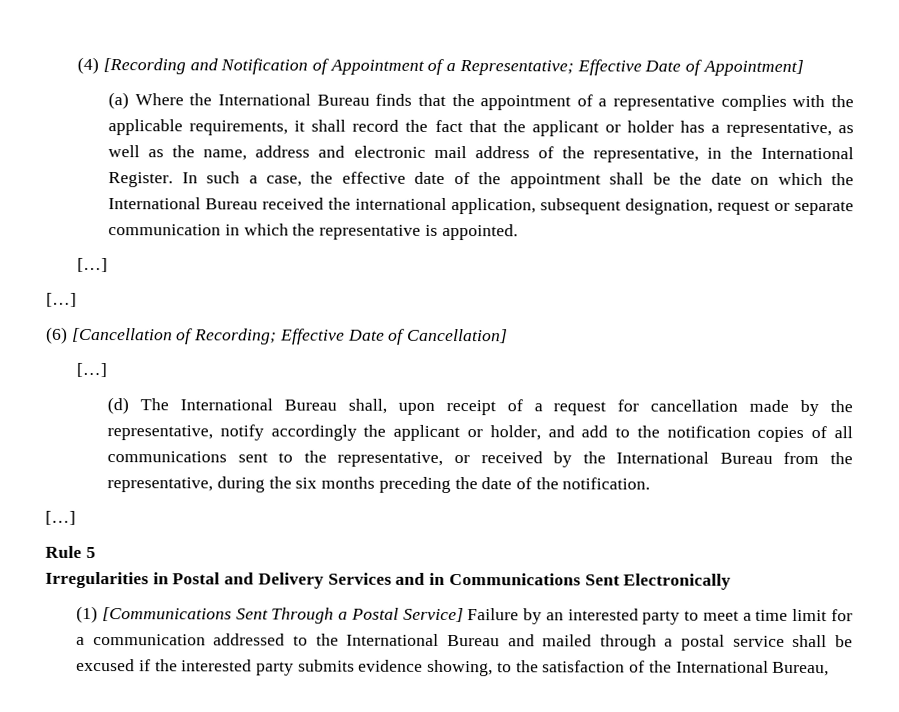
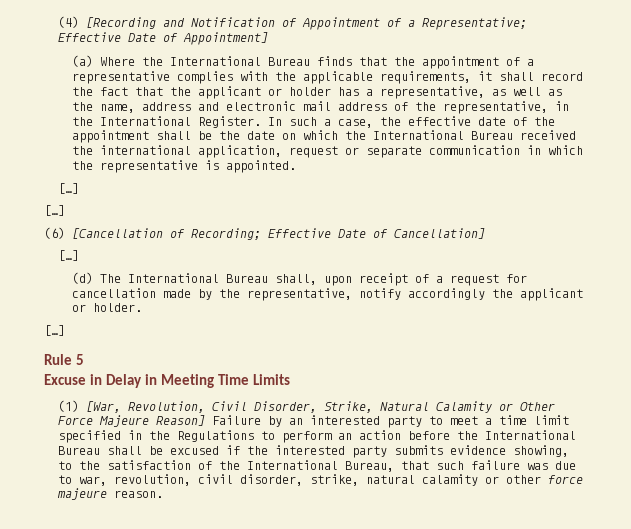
- In such a case, the effective date of the appointment shall be the date on which the International Bureau received the international application, subsequent designation, request or separate communication in which the representative is appointed.
+ In such a case, the effective date of the appointment shall be the date on which the International Bureau received the international application, request or separate communication in which the representative is appointed.
- (d) The International Bureau shall, upon receipt of a request for cancellation made by the representative, notify accordingly the applicant or holder, and add to the notification copies of all communications sent to the representative, or received by the International Bureau from the representative, during the six months preceding the date of the notification.
+ (d) The International Bureau shall, upon receipt of a request for cancellation made by the representative, notify accordingly the applicant or holder.
  […]
  Rule 5
- Irregularities in Postal and Delivery Services and in Communications Sent Electronically
- (1) [Communications Sent Through a Postal Service] Failure by an interested party to meet a time limit for a communication addressed to the International Bureau and mailed through a postal service shall be excused if the interested party submits evidence showing, to the satisfaction of the International Bureau,
+ Excuse in Delay in Meeting Time Limits
+ (1) [War, Revolution, Civil Disorder, Strike, Natural Calamity or Other Force Majeure Reason] Failure by an interested party to meet a time limit specified in the Regulations to perform an action before the International Bureau shall be excused if the interested party submits evidence showing, to the satisfaction of the International Bureau, that such failure was due to war, revolution, civil disorder, strike, natural calamity or other force majeure reason.

